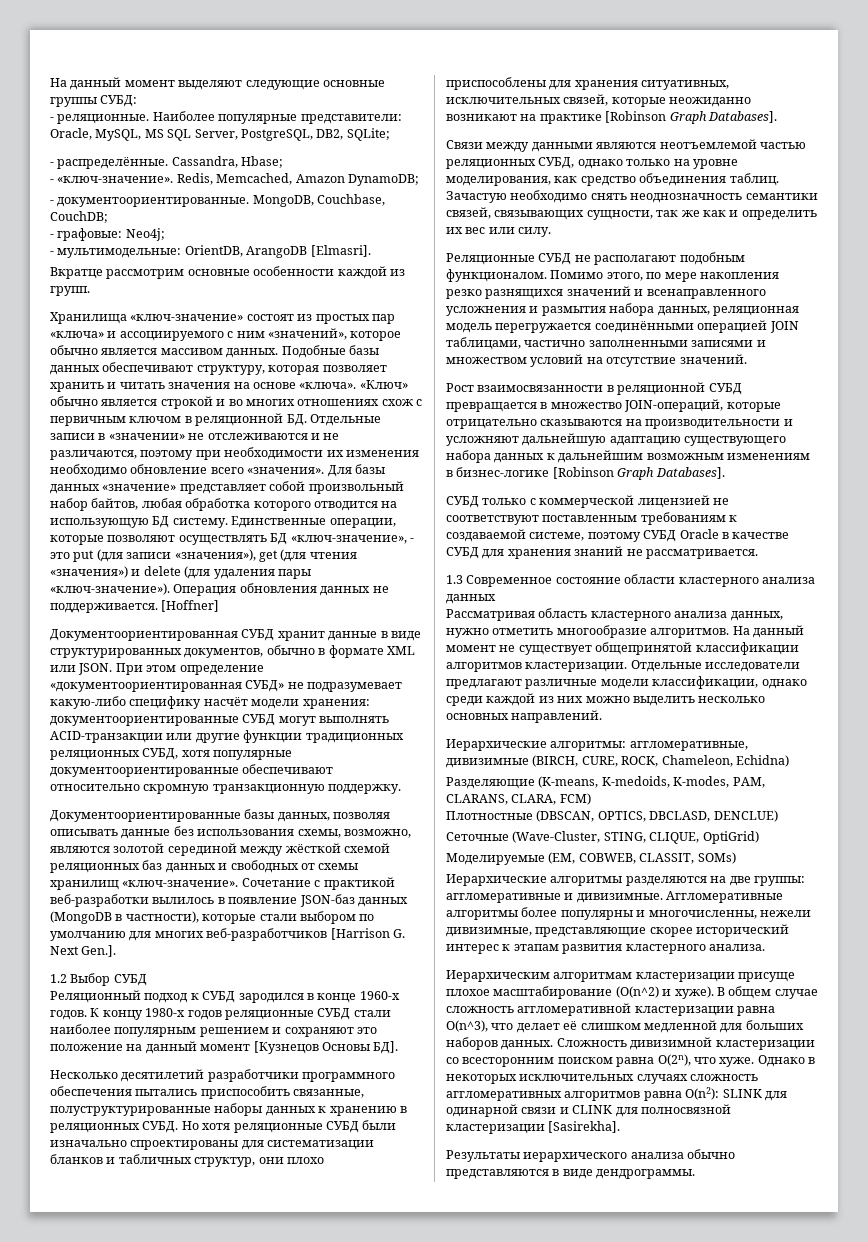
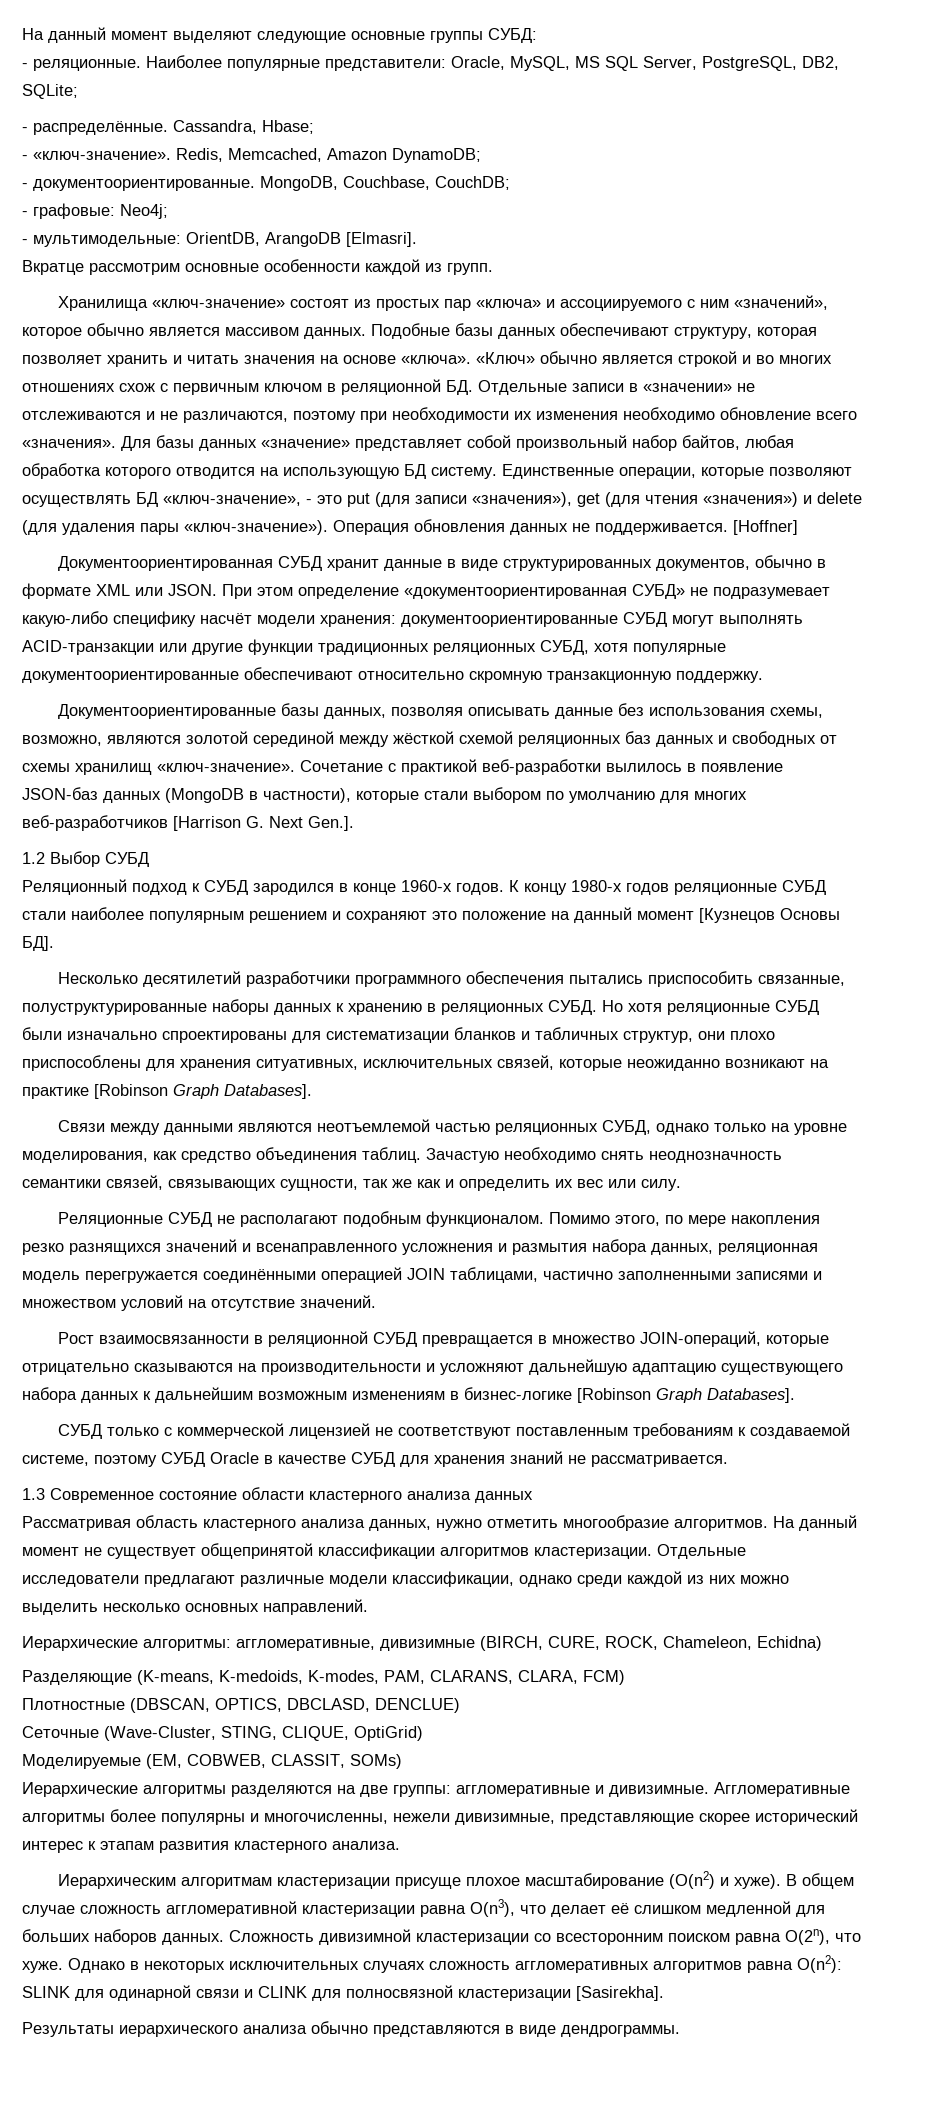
- Иерархическим алгоритмам кластеризации присуще плохое масштабирование (O(n^2) и хуже).
+ Иерархическим алгоритмам кластеризации присуще плохое масштабирование (O(n2) и хуже).
- В общем случае сложность аггломеративной кластеризации равна O(n^3), что делает её слишком медленной для больших наборов данных.
+ В общем случае сложность аггломеративной кластеризации равна O(n3), что делает её слишком медленной для больших наборов данных.

